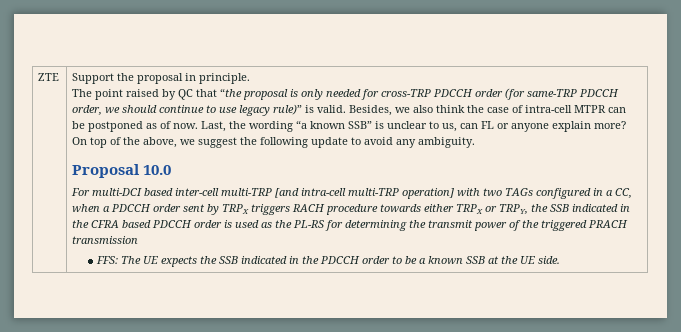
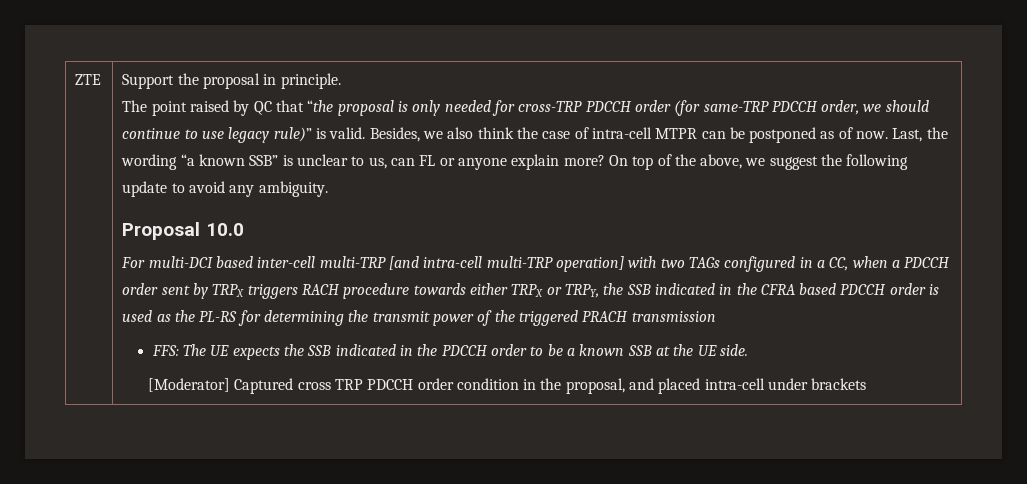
+ [Moderator] Captured cross TRP PDCCH order condition in the proposal, and placed intra-cell under brackets

